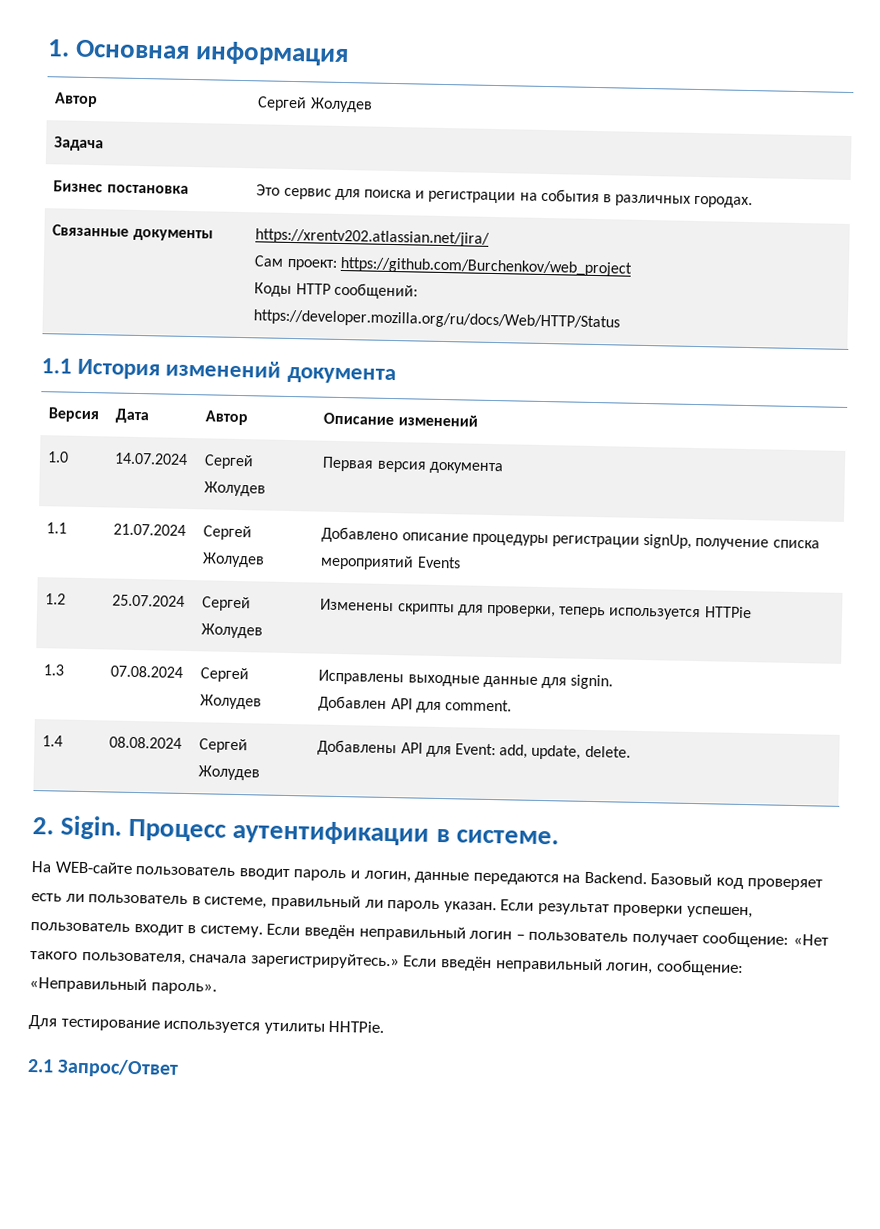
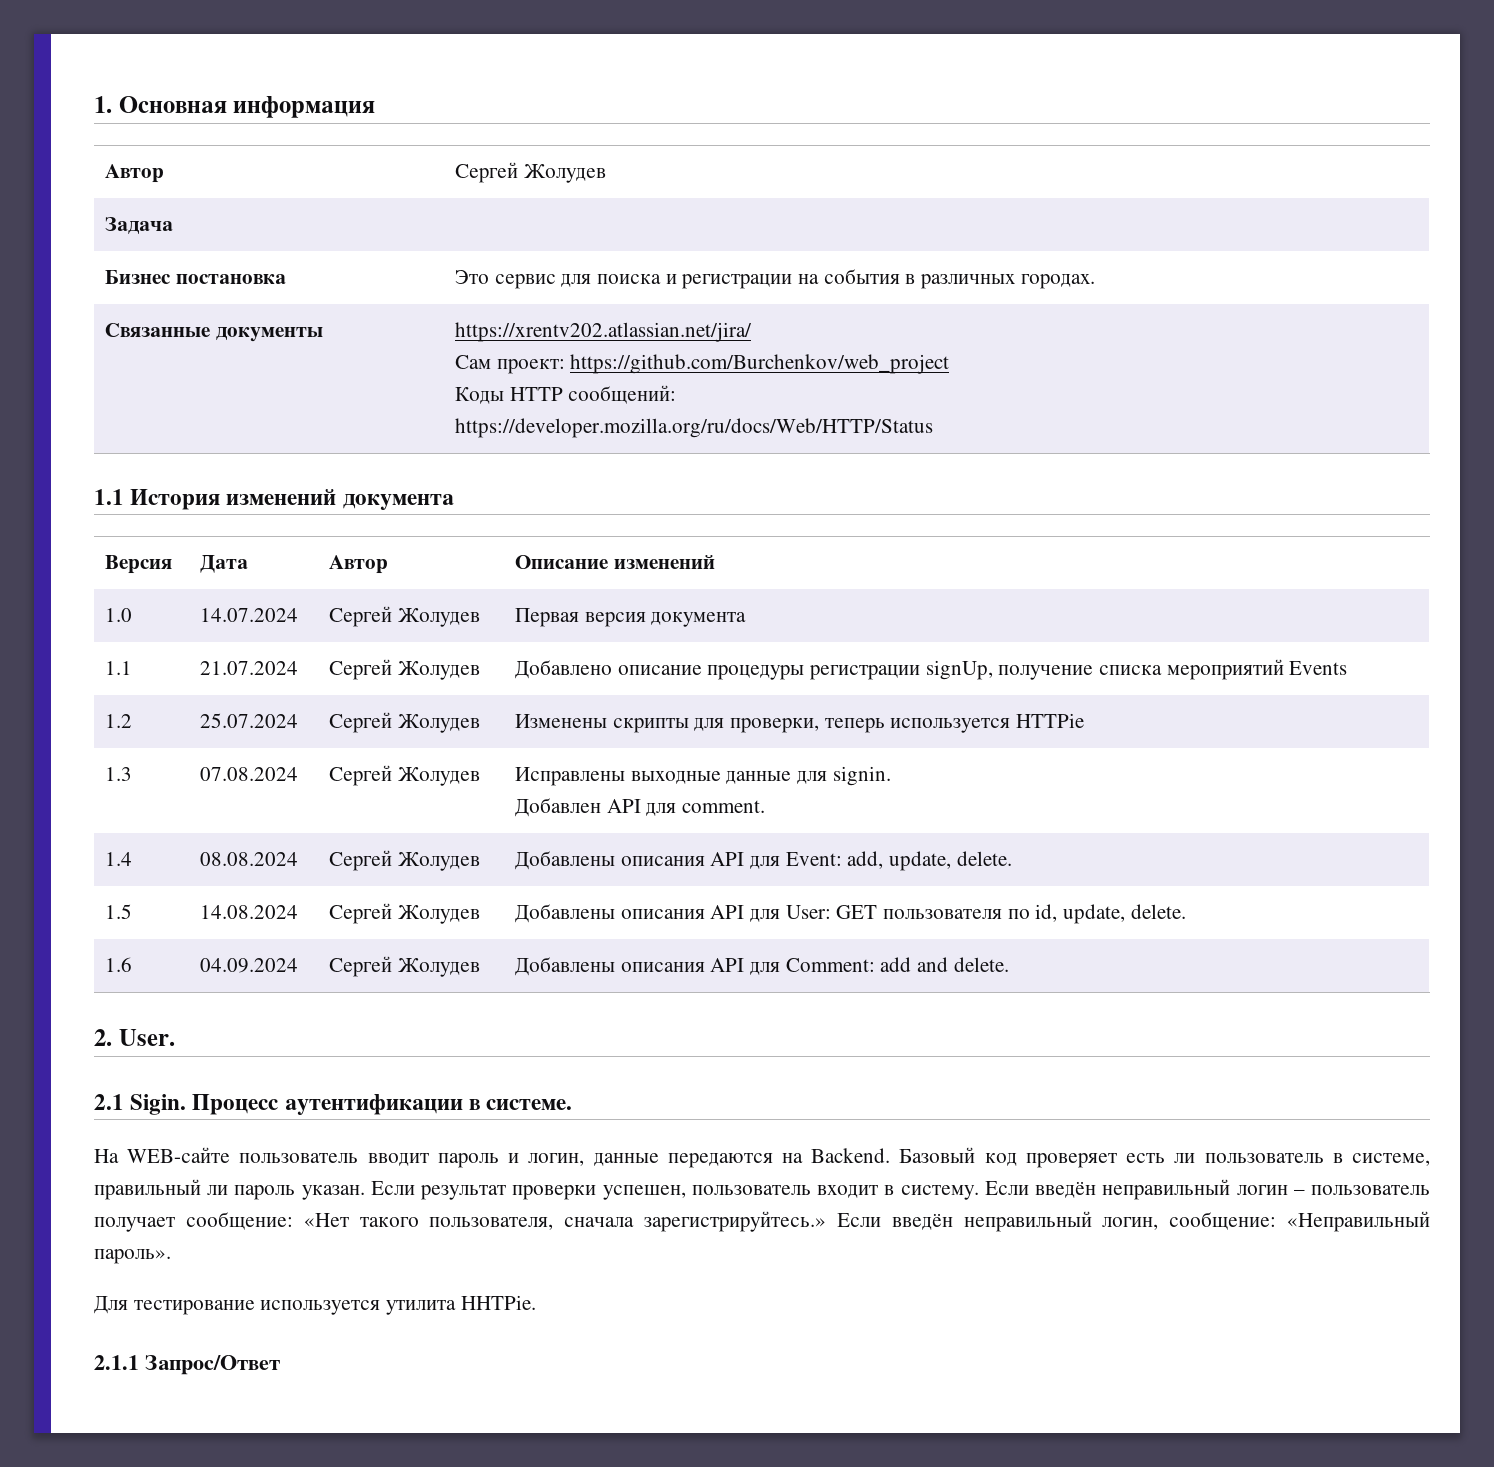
- 1.4 | 08.08.2024 | Сергей Жолудев | Добавлены API для Event: add, update, delete.
+ 1.4 | 08.08.2024 | Сергей Жолудев | Добавлены описания API для Event: add, update, delete.
+ 1.5 | 14.08.2024 | Сергей Жолудев | Добавлены описания API для User: GET пользователя по id, update, delete.
+ 1.6 | 04.09.2024 | Сергей Жолудев | Добавлены описания API для Comment: add and delete.
- 2. Sigin.
+ 2. User.
+ 2.1 Sigin.
- Для тестирование используется утилиты HHTPie.
+ Для тестирование используется утилита HHTPie.
- 2.1 Запрос/Ответ
+ 2.1.1 Запрос/Ответ

